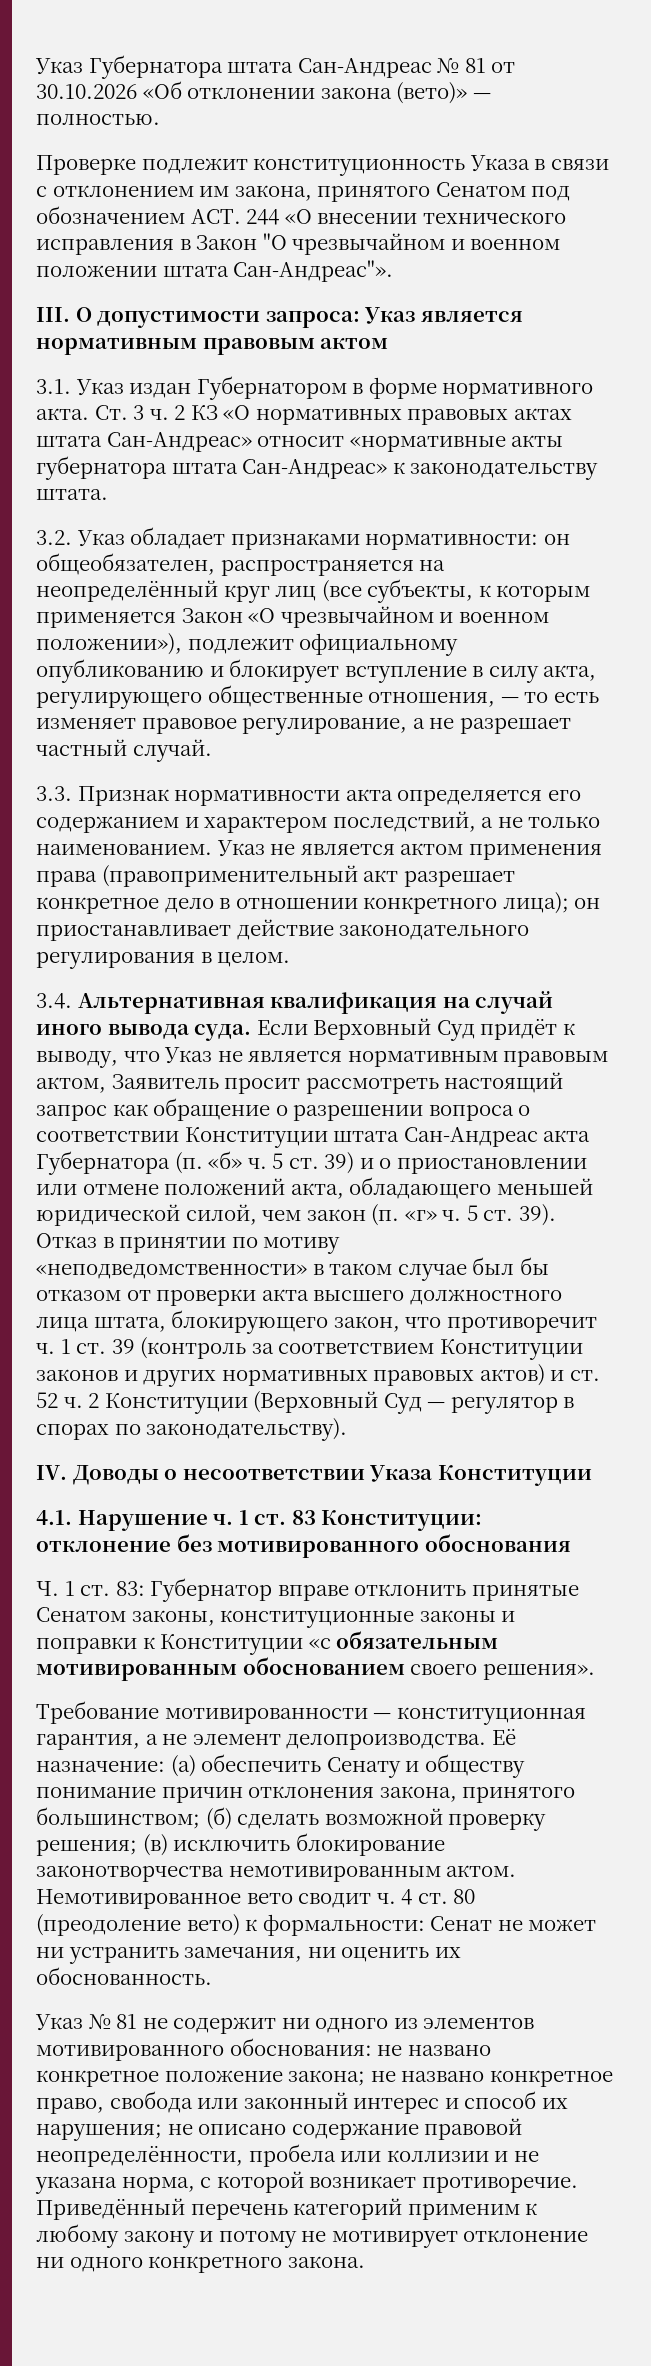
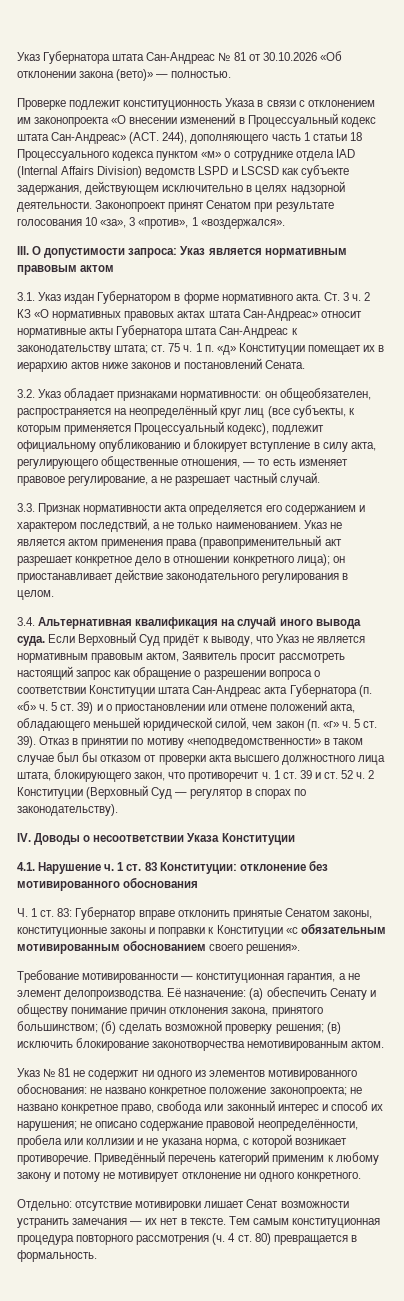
- Проверке подлежит конституционность Указа в связи с отклонением им закона, принятого Сенатом под обозначением ACT. 244 «О внесении технического исправления в Закон "О чрезвычайном и военном положении штата Сан-Андреас"».
+ Проверке подлежит конституционность Указа в связи с отклонением им законопроекта «О внесении изменений в Процессуальный кодекс штата Сан-Андреас» (ACT. 244), дополняющего часть 1 статьи 18 Процессуального кодекса пунктом «м» о сотруднике отдела IAD (Internal Affairs Division) ведомств LSPD и LSCSD как субъекте задержания, действующем исключительно в целях надзорной деятельности. Законопроект принят Сенатом при результате голосования 10 «за», 3 «против», 1 «воздержался».
- Ст. 3 ч. 2 КЗ «О нормативных правовых актах штата Сан-Андреас» относит «нормативные акты губернатора штата Сан-Андреас» к законодательству штата.
+ Ст. 3 ч. 2 КЗ «О нормативных правовых актах штата Сан-Андреас» относит нормативные акты Губернатора штата Сан-Андреас к законодательству штата; ст. 75 ч. 1 п. «д» Конституции помещает их в иерархию актов ниже законов и постановлений Сената.
- 3.2. Указ обладает признаками нормативности: он общеобязателен, распространяется на неопределённый круг лиц (все субъекты, к которым применяется Закон «О чрезвычайном и военном положении»), подлежит официальному опубликованию и блокирует вступление в силу акта, регулирующего общественные отношения, — то есть изменяет правовое регулирование, а не разрешает частный случай.
+ 3.2. Указ обладает признаками нормативности: он общеобязателен, распространяется на неопределённый круг лиц (все субъекты, к которым применяется Процессуальный кодекс), подлежит официальному опубликованию и блокирует вступление в силу акта, регулирующего общественные отношения, — то есть изменяет правовое регулирование, а не разрешает частный случай.
- Отказ в принятии по мотиву «неподведомственности» в таком случае был бы отказом от проверки акта высшего должностного лица штата, блокирующего закон, что противоречит ч. 1 ст. 39 (контроль за соответствием Конституции законов и других нормативных правовых актов) и ст. 52 ч. 2 Конституции (Верховный Суд — регулятор в спорах по законодательству).
+ Отказ в принятии по мотиву «неподведомственности» в таком случае был бы отказом от проверки акта высшего должностного лица штата, блокирующего закон, что противоречит ч. 1 ст. 39 и ст. 52 ч. 2 Конституции (Верховный Суд — регулятор в спорах по законодательству).
- Немотивированное вето сводит ч. 4 ст. 80 (преодоление вето) к формальности: Сенат не может ни устранить замечания, ни оценить их обоснованность.
- Указ № 81 не содержит ни одного из элементов мотивированного обоснования: не названо конкретное положение закона; не названо конкретное право, свобода или законный интерес и способ их нарушения; не описано содержание правовой неопределённости, пробела или коллизии и не указана норма, с которой возникает противоречие.
+ Указ № 81 не содержит ни одного из элементов мотивированного обоснования: не названо конкретное положение законопроекта; не названо конкретное право, свобода или законный интерес и способ их нарушения; не описано содержание правовой неопределённости, пробела или коллизии и не указана норма, с которой возникает противоречие.
- Приведённый перечень категорий применим к любому закону и потому не мотивирует отклонение ни одного конкретного закона.
+ Приведённый перечень категорий применим к любому закону и потому не мотивирует отклонение ни одного конкретного.
+ Отдельно: отсутствие мотивировки лишает Сенат возможности устранить замечания — их нет в тексте. Тем самым конституционная процедура повторного рассмотрения (ч. 4 ст. 80) превращается в формальность.

